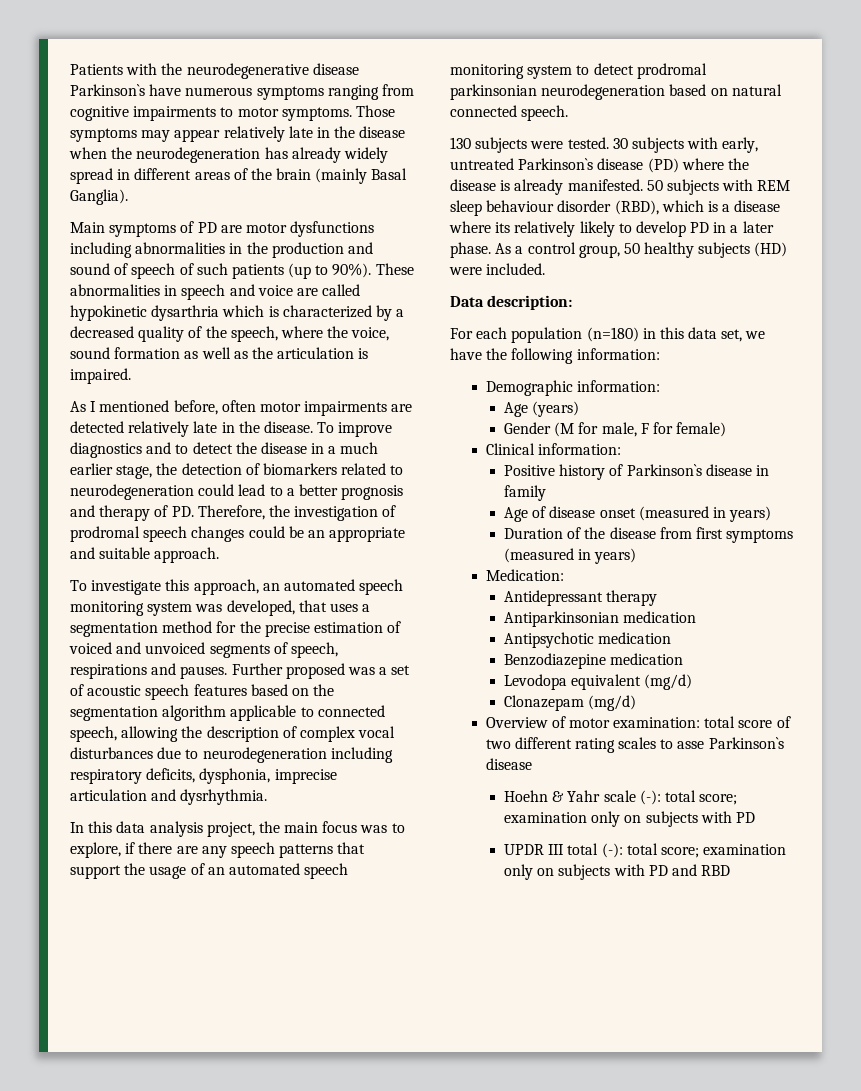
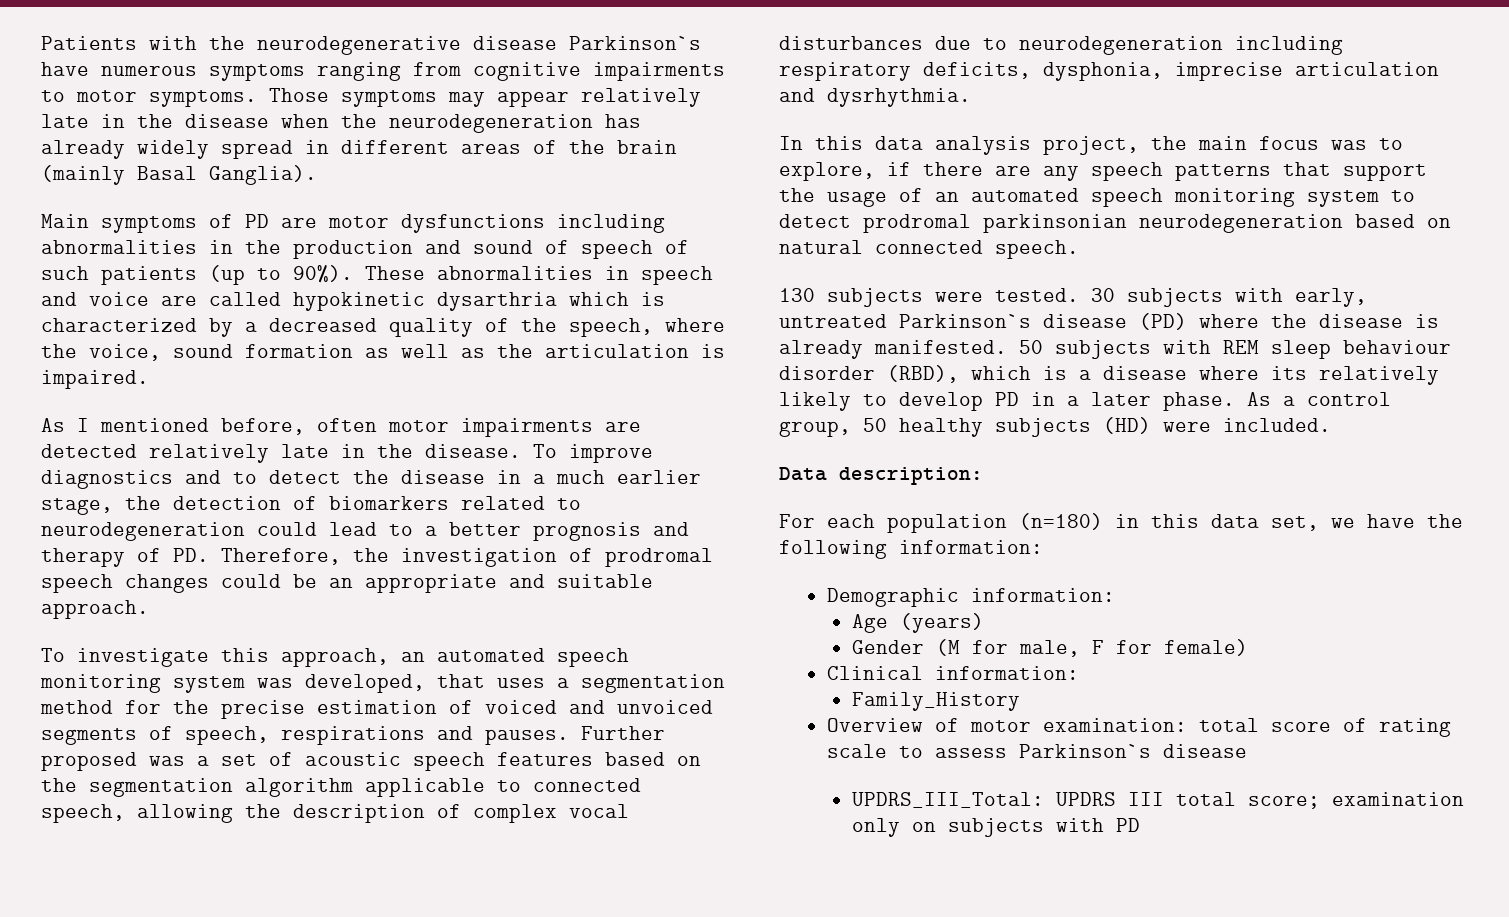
- Positive history of Parkinson`s disease in family
- Age of disease onset (measured in years)
- Duration of the disease from first symptoms (measured in years)
- Medication:
- Antidepressant therapy
- Antiparkinsonian medication
- Antipsychotic medication
- Benzodiazepine medication
- Levodopa equivalent (mg/d)
- Clonazepam (mg/d)
+ Family_History
- Overview of motor examination: total score of two different rating scales to asse Parkinson`s disease
- Hoehn & Yahr scale (-): total score; examination only on subjects with PD
- UPDR III total (-): total score; examination only on subjects with PD and RBD
+ Overview of motor examination: total score of rating scale to assess Parkinson`s disease
+ UPDRS_III_Total: UPDRS III total score; examination only on subjects with PD

